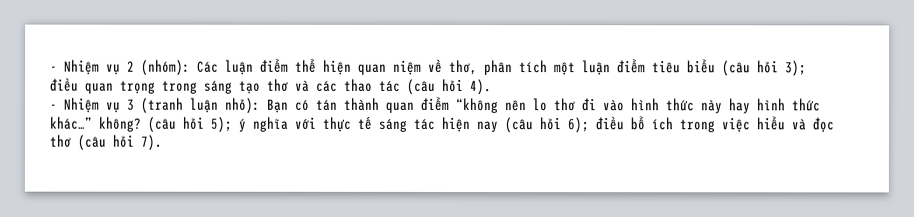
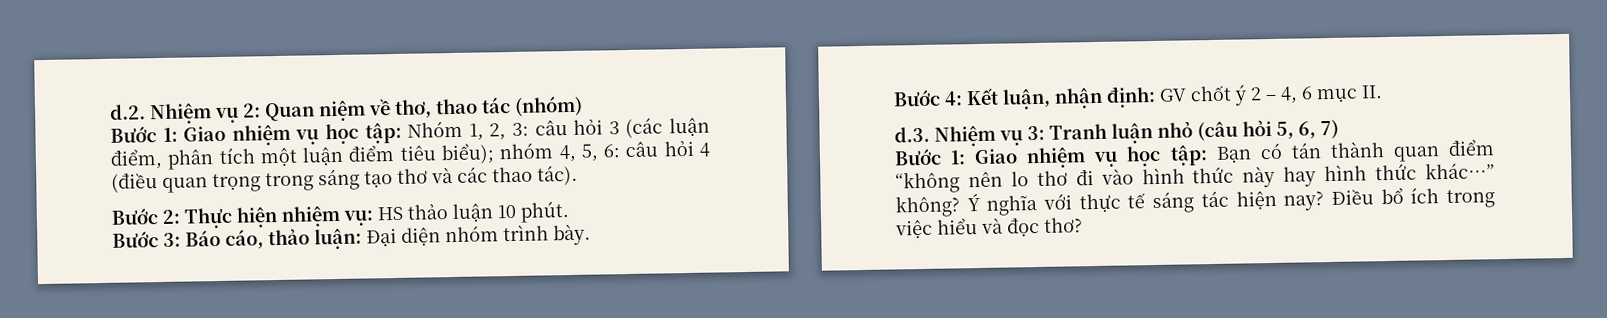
- - Nhiệm vụ 2 (nhóm): Các luận điểm thể hiện quan niệm về thơ, phân tích một luận điểm tiêu biểu (câu hỏi 3); điều quan trọng trong sáng tạo thơ và các thao tác (câu hỏi 4).
- - Nhiệm vụ 3 (tranh luận nhỏ): Bạn có tán thành quan điểm “không nên lo thơ đi vào hình thức này hay hình thức khác…” không?
+ d.2. Nhiệm vụ 2: Quan niệm về thơ, thao tác (nhóm)
+ Bước 1: Giao nhiệm vụ học tập: Nhóm 1, 2, 3: câu hỏi 3 (các luận điểm, phân tích một luận điểm tiêu biểu); nhóm 4, 5, 6: câu hỏi 4 (điều quan trọng trong sáng tạo thơ và các thao tác).
+ Bước 2: Thực hiện nhiệm vụ: HS thảo luận 10 phút.
+ Bước 3: Báo cáo, thảo luận: Đại diện nhóm trình bày.
+ Bước 4: Kết luận, nhận định: GV chốt ý 2 – 4, 6 mục II.
+ d.3. Nhiệm vụ 3: Tranh luận nhỏ (câu hỏi 5, 6, 7)
+ Bước 1: Giao nhiệm vụ học tập: Bạn có tán thành quan điểm “không nên lo thơ đi vào hình thức này hay hình thức khác…” không?
- (câu hỏi 5); ý nghĩa với thực tế sáng tác hiện nay (câu hỏi 6); điều bổ ích trong việc hiểu và đọc thơ (câu hỏi 7).
+ Ý nghĩa với thực tế sáng tác hiện nay? Điều bổ ích trong việc hiểu và đọc thơ?

